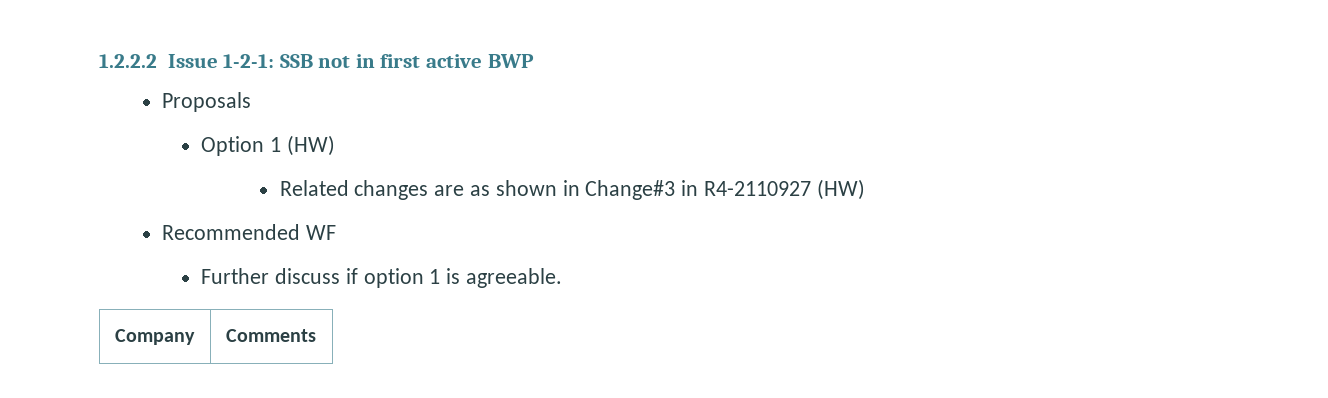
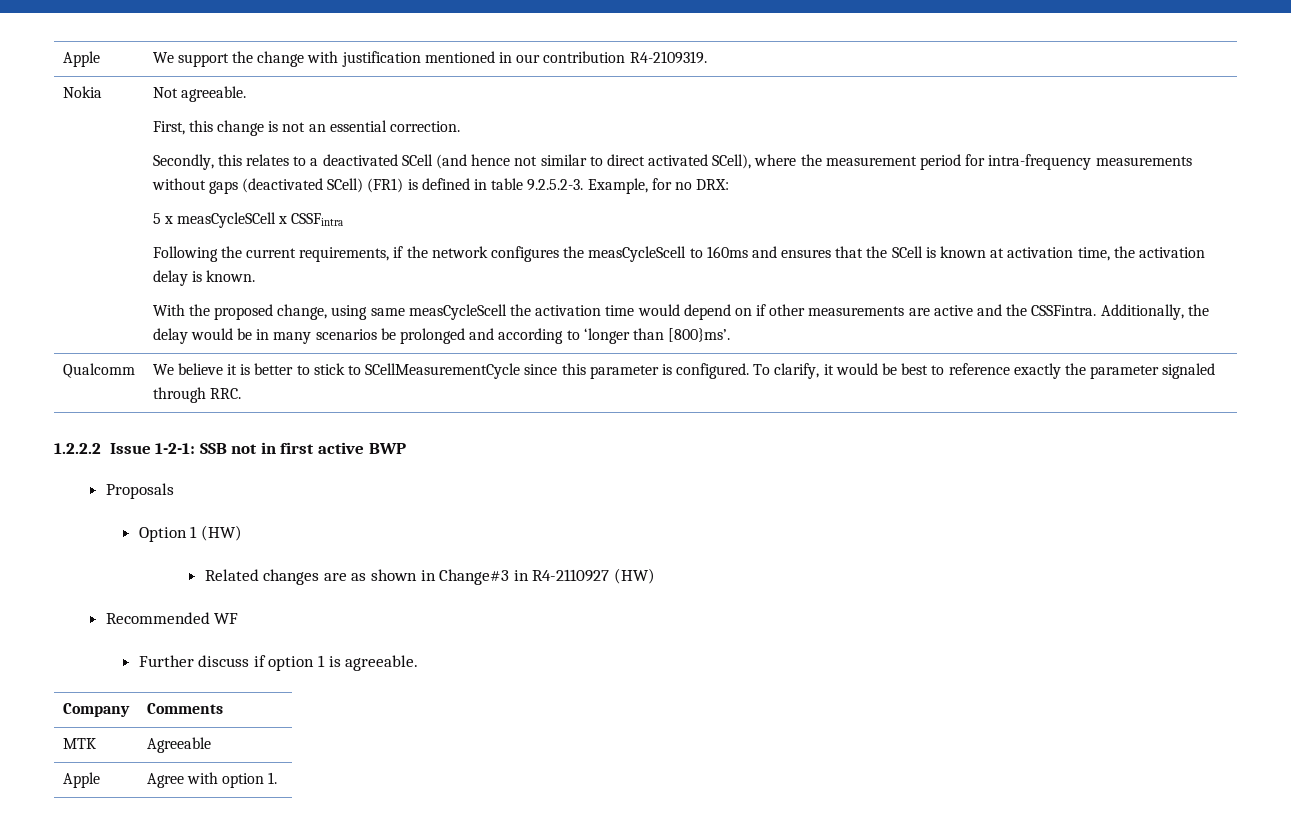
+ Apple | We support the change with justification mentioned in our contribution R4-2109319.
+ Nokia | Not agreeable.
+ First, this change is not an essential correction.
+ Secondly, this relates to a deactivated SCell (and hence not similar to direct activated SCell), where the measurement period for intra-frequency measurements without gaps (deactivated SCell) (FR1) is defined in table 9.2.5.2-3. Example, for no DRX:
+ 5 x measCycleSCell x CSSFintra
+ Following the current requirements, if the network configures the measCycleScell to 160ms and ensures that the SCell is known at activation time, the activation delay is known.
+ With the proposed change, using same measCycleScell the activation time would depend on if other measurements are active and the CSSFintra. Additionally, the delay would be in many scenarios be prolonged and according to ‘longer than [800}ms’.
+ Qualcomm | We believe it is better to stick to SCellMeasurementCycle since this parameter is configured. To clarify, it would be best to reference exactly the parameter signaled through RRC.
+ MTK | Agreeable
+ Apple | Agree with option 1.

